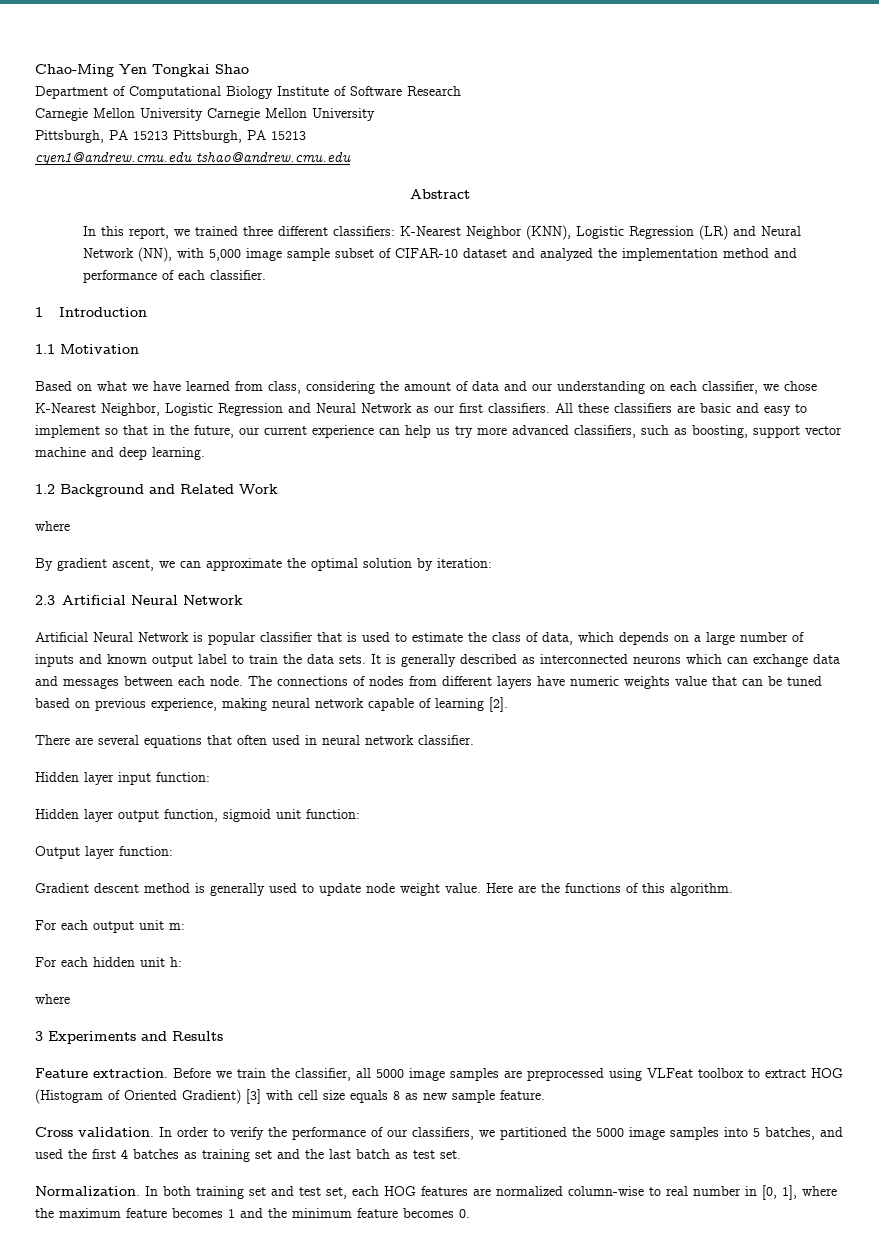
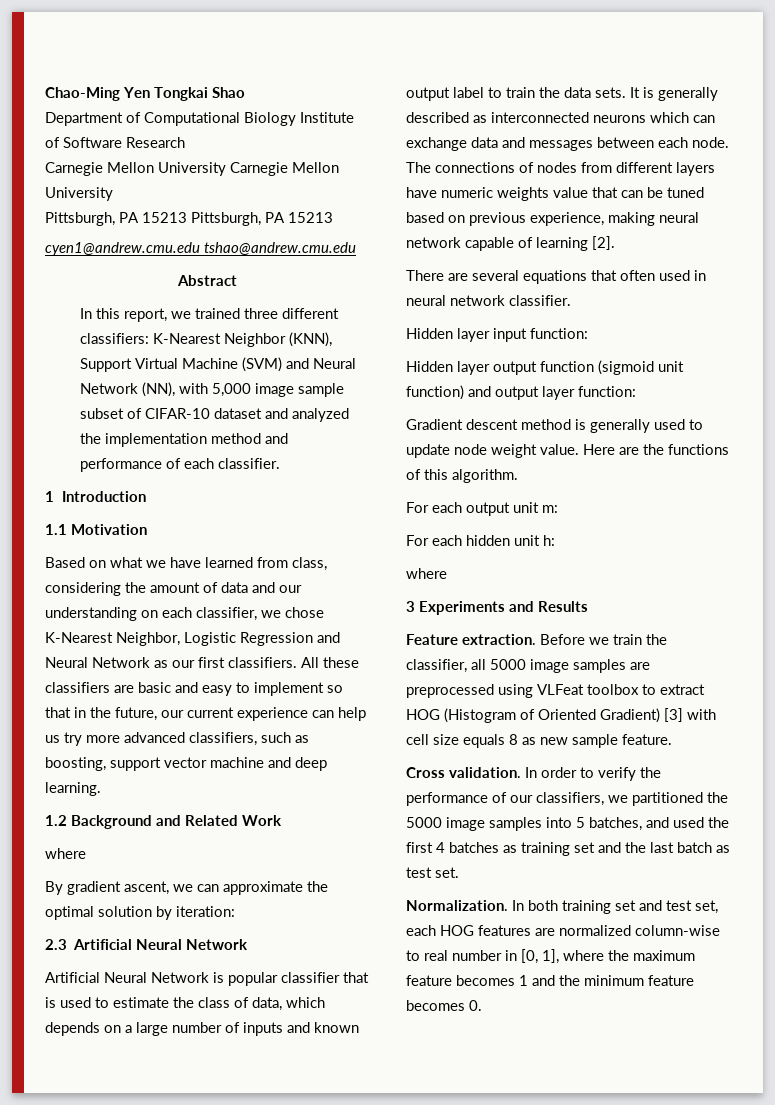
- In this report, we trained three different classifiers: K-Nearest Neighbor (KNN), Logistic Regression (LR) and Neural Network (NN), with 5,000 image sample subset of CIFAR-10 dataset and analyzed the implementation method and performance of each classifier.
+ In this report, we trained three different classifiers: K-Nearest Neighbor (KNN), Support Virtual Machine (SVM) and Neural Network (NN), with 5,000 image sample subset of CIFAR-10 dataset and analyzed the implementation method and performance of each classifier.
- Hidden layer output function, sigmoid unit function:
- Output layer function:
+ Hidden layer output function (sigmoid unit function) and output layer function:

